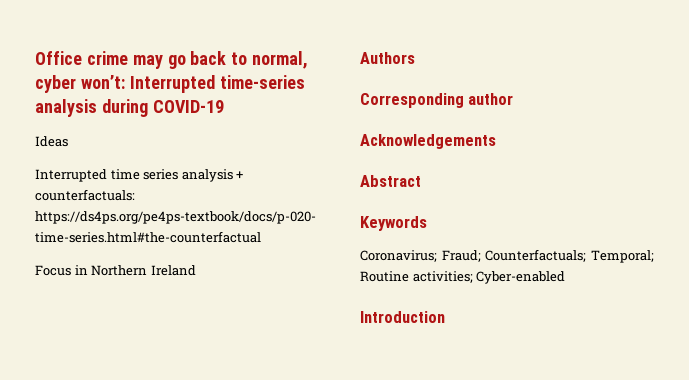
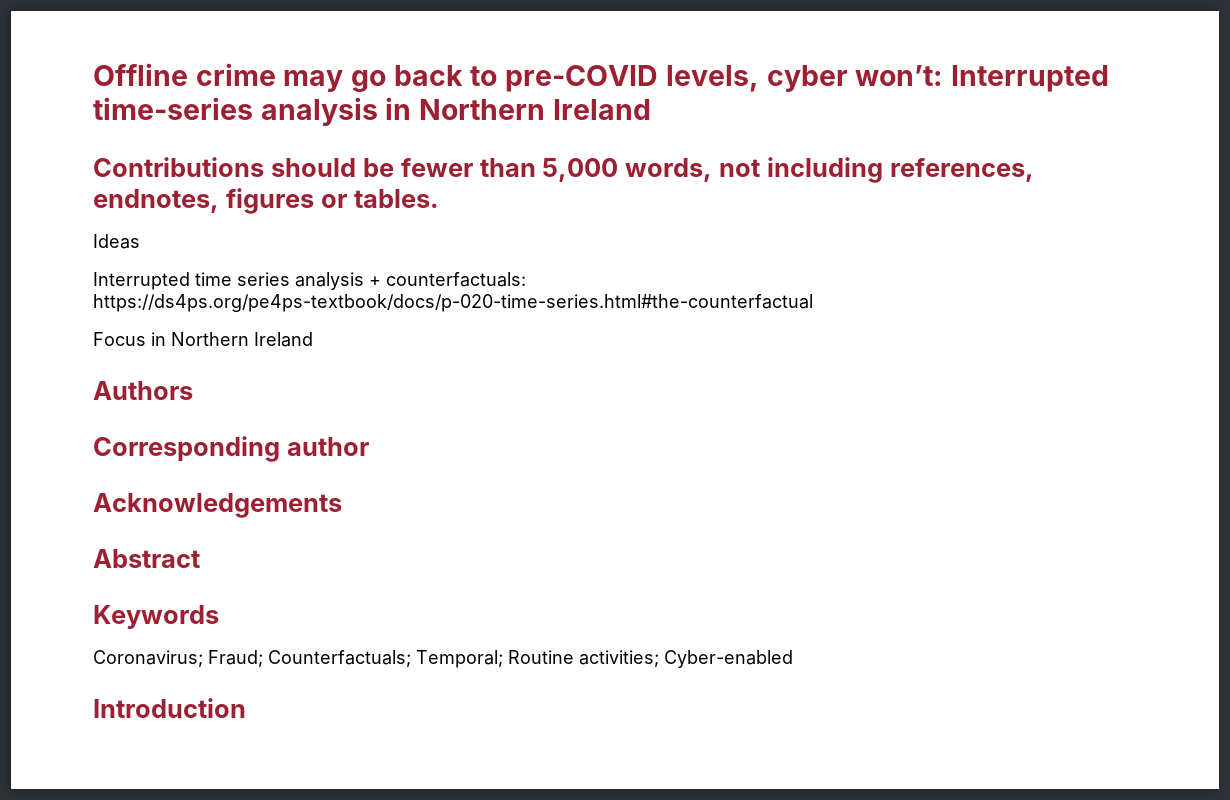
- Office crime may go back to normal, cyber won’t: Interrupted time-series analysis during COVID-19
+ Offline crime may go back to pre-COVID levels, cyber won’t: Interrupted time-series analysis in Northern Ireland
+ Contributions should be fewer than 5,000 words, not including references, endnotes, figures or tables.

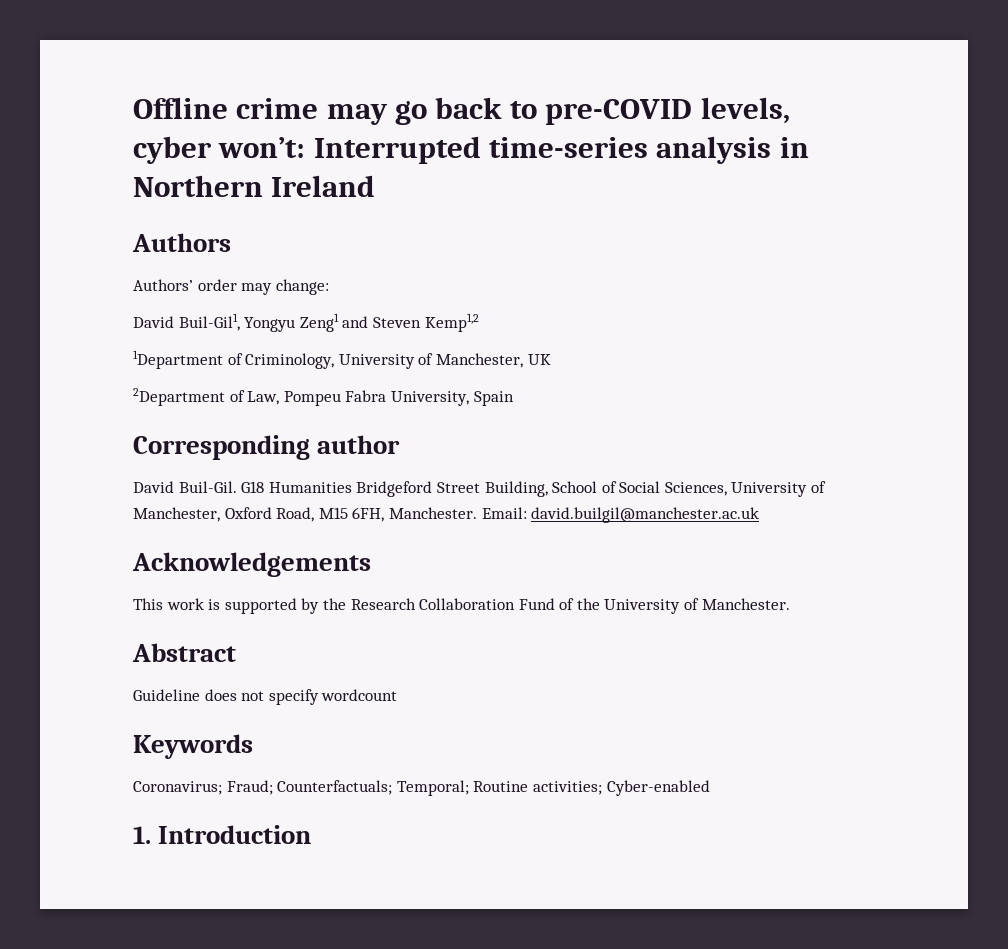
- Contributions should be fewer than 5,000 words, not including references, endnotes, figures or tables.
- Ideas
- Interrupted time series analysis + counterfactuals: https://ds4ps.org/pe4ps-textbook/docs/p-020-time-series.html#the-counterfactual
- Focus in Northern Ireland
  Authors
+ Authors’ order may change:
+ David Buil-Gil1, Yongyu Zeng1 and Steven Kemp1,2
+ 1Department of Criminology, University of Manchester, UK
+ 2Department of Law, Pompeu Fabra University, Spain
  Corresponding author
+ David Buil-Gil. G18 Humanities Bridgeford Street Building, School of Social Sciences, University of Manchester, Oxford Road, M15 6FH, Manchester. Email: david.builgil@manchester.ac.uk
  Acknowledgements
+ This work is supported by the Research Collaboration Fund of the University of Manchester.
  Abstract
+ Guideline does not specify wordcount
- Introduction
+ 1. Introduction

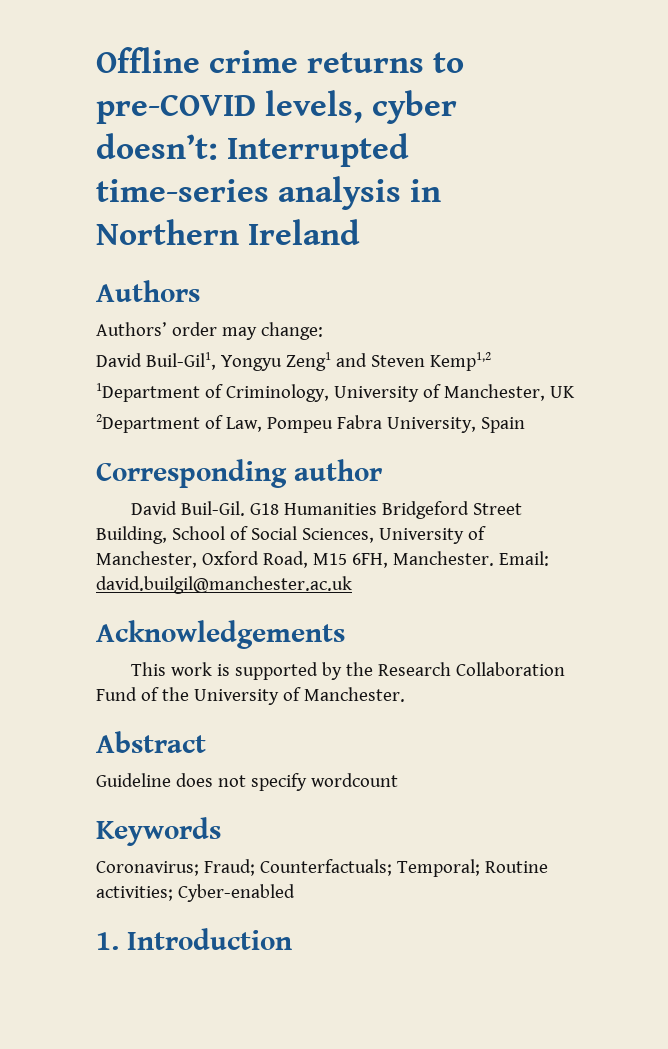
- Offline crime may go back to pre-COVID levels, cyber won’t: Interrupted time-series analysis in Northern Ireland
+ Offline crime returns to pre-COVID levels, cyber doesn’t: Interrupted time-series analysis in Northern Ireland

